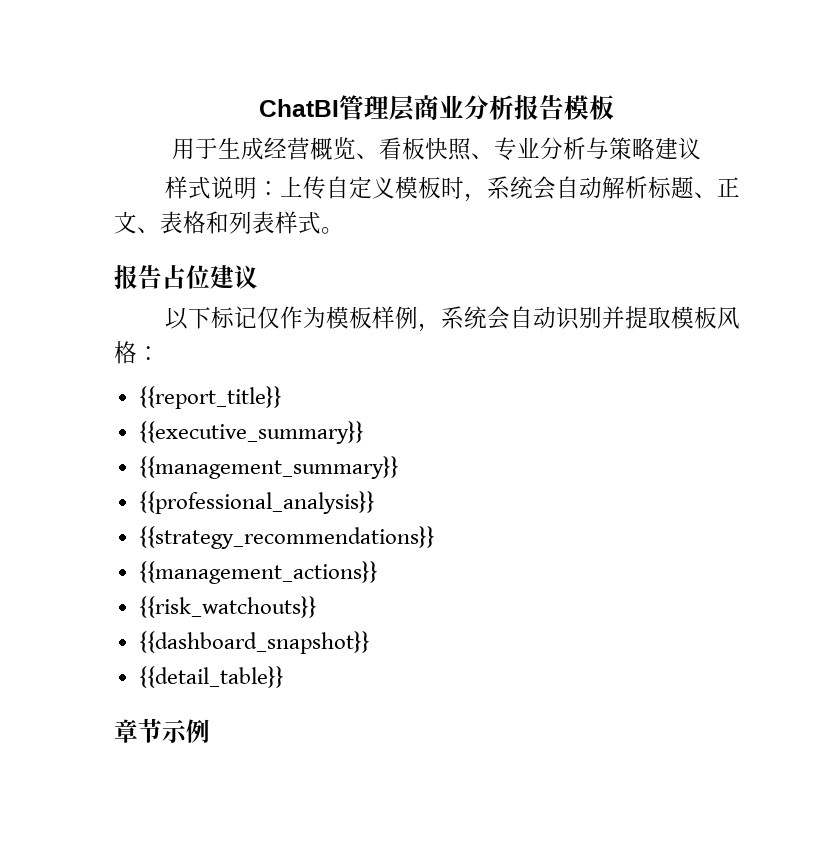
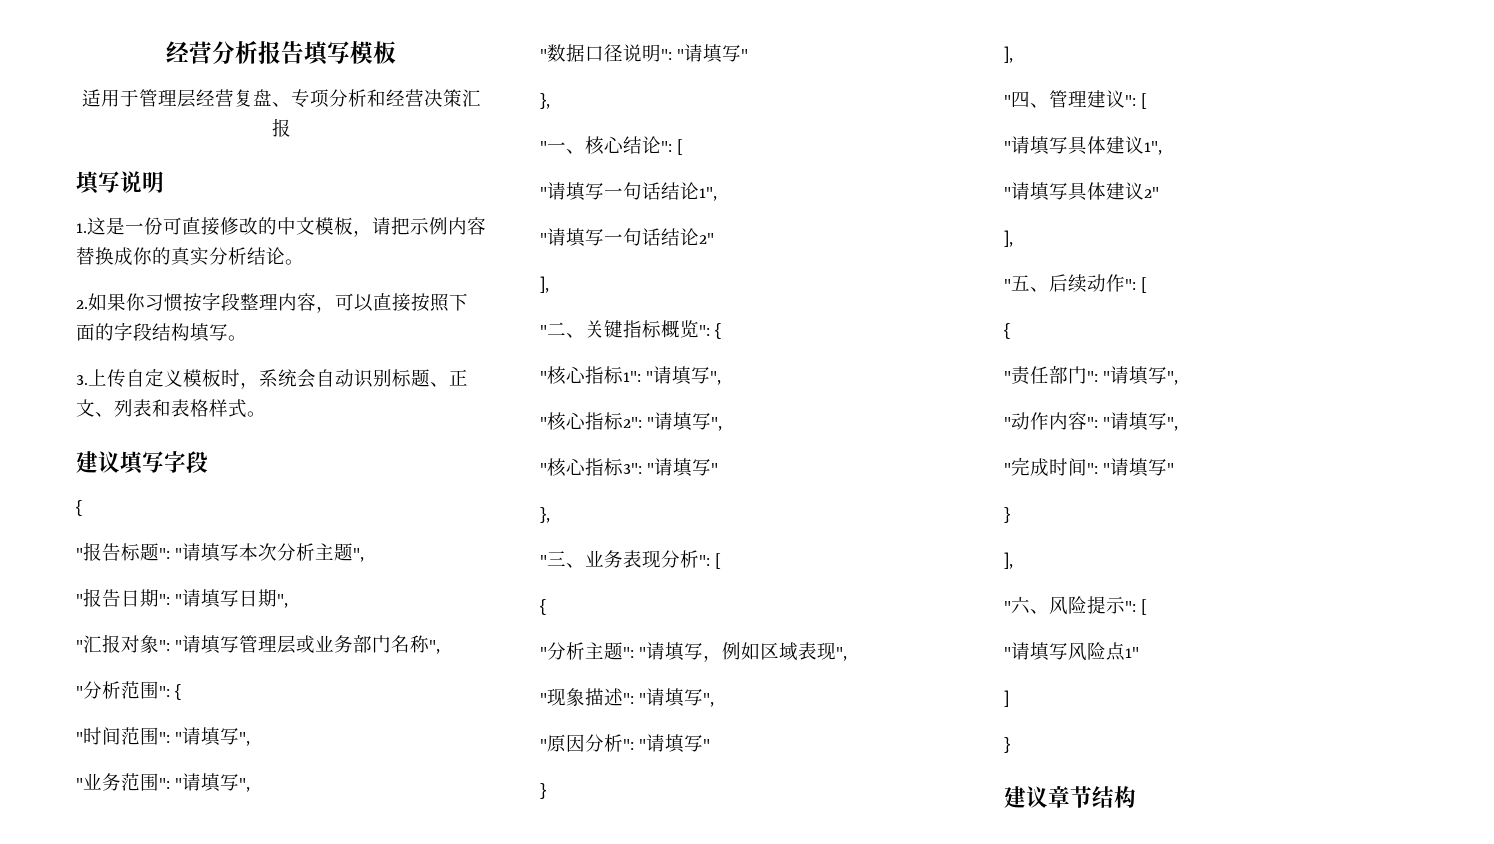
- ChatBI管理层商业分析报告模板
+ 经营分析报告填写模板
- 用于生成经营概览、看板快照、专业分析与策略建议
- 样式说明：上传自定义模板时，系统会自动解析标题、正文、表格和列表样式。
+ 适用于管理层经营复盘、专项分析和经营决策汇报
+ 填写说明
+ 1.这是一份可直接修改的中文模板，请把示例内容替换成你的真实分析结论。
+ 2.如果你习惯按字段整理内容，可以直接按照下面的字段结构填写。
+ 3.上传自定义模板时，系统会自动识别标题、正文、列表和表格样式。
- 报告占位建议
- 以下标记仅作为模板样例，系统会自动识别并提取模板风格：
- {{report_title}}
- {{executive_summary}}
- {{management_summary}}
- {{professional_analysis}}
- {{strategy_recommendations}}
- {{management_actions}}
- {{risk_watchouts}}
- {{dashboard_snapshot}}
- {{detail_table}}
- 章节示例
+ 建议填写字段
+ {
+ "报告标题": "请填写本次分析主题",
+ "报告日期": "请填写日期",
+ "汇报对象": "请填写管理层或业务部门名称",
+ "分析范围": {
+ "时间范围": "请填写",
+ "业务范围": "请填写",
+ "数据口径说明": "请填写"
+ },
+ "一、核心结论": [
+ "请填写一句话结论1",
+ "请填写一句话结论2"
+ ],
+ "二、关键指标概览": {
+ "核心指标1": "请填写",
+ "核心指标2": "请填写",
+ "核心指标3": "请填写"
+ },
+ "三、业务表现分析": [
+ {
+ "分析主题": "请填写，例如区域表现",
+ "现象描述": "请填写",
+ "原因分析": "请填写"
+ }
+ ],
+ "四、管理建议": [
+ "请填写具体建议1",
+ "请填写具体建议2"
+ ],
+ "五、后续动作": [
+ {
+ "责任部门": "请填写",
+ "动作内容": "请填写",
+ "完成时间": "请填写"
+ }
+ ],
+ "六、风险提示": [
+ "请填写风险点1"
+ ]
+ }
+ 建议章节结构

